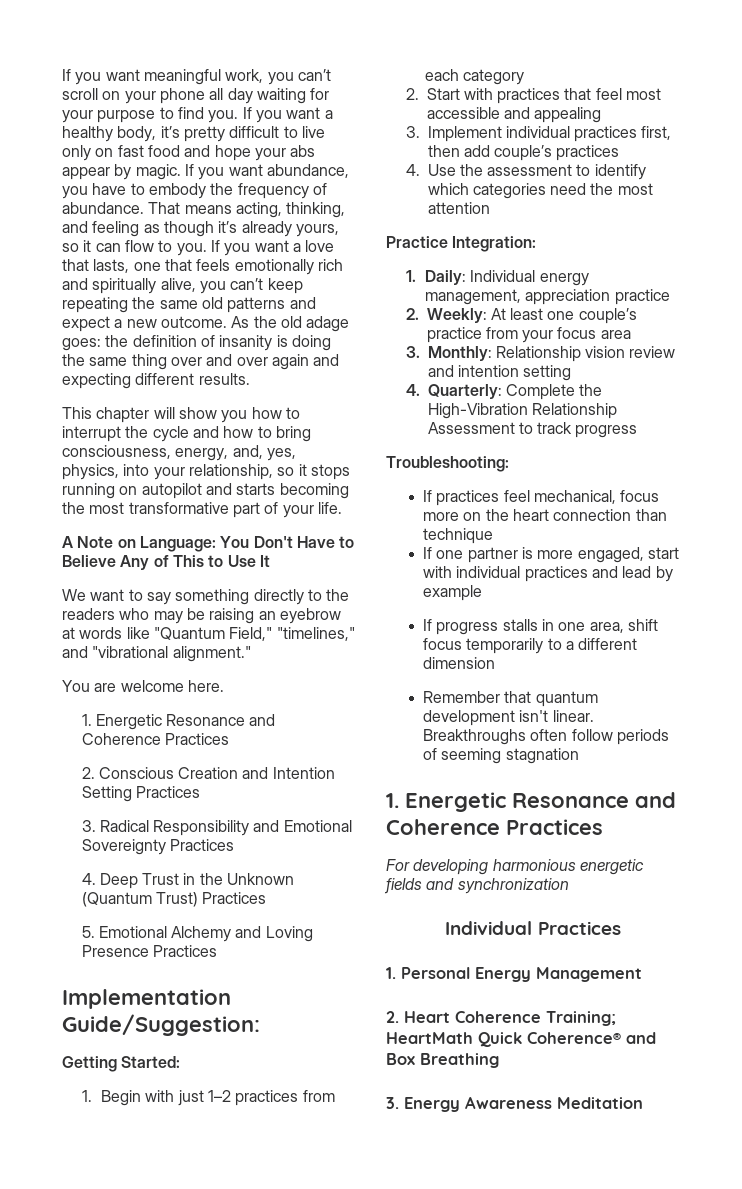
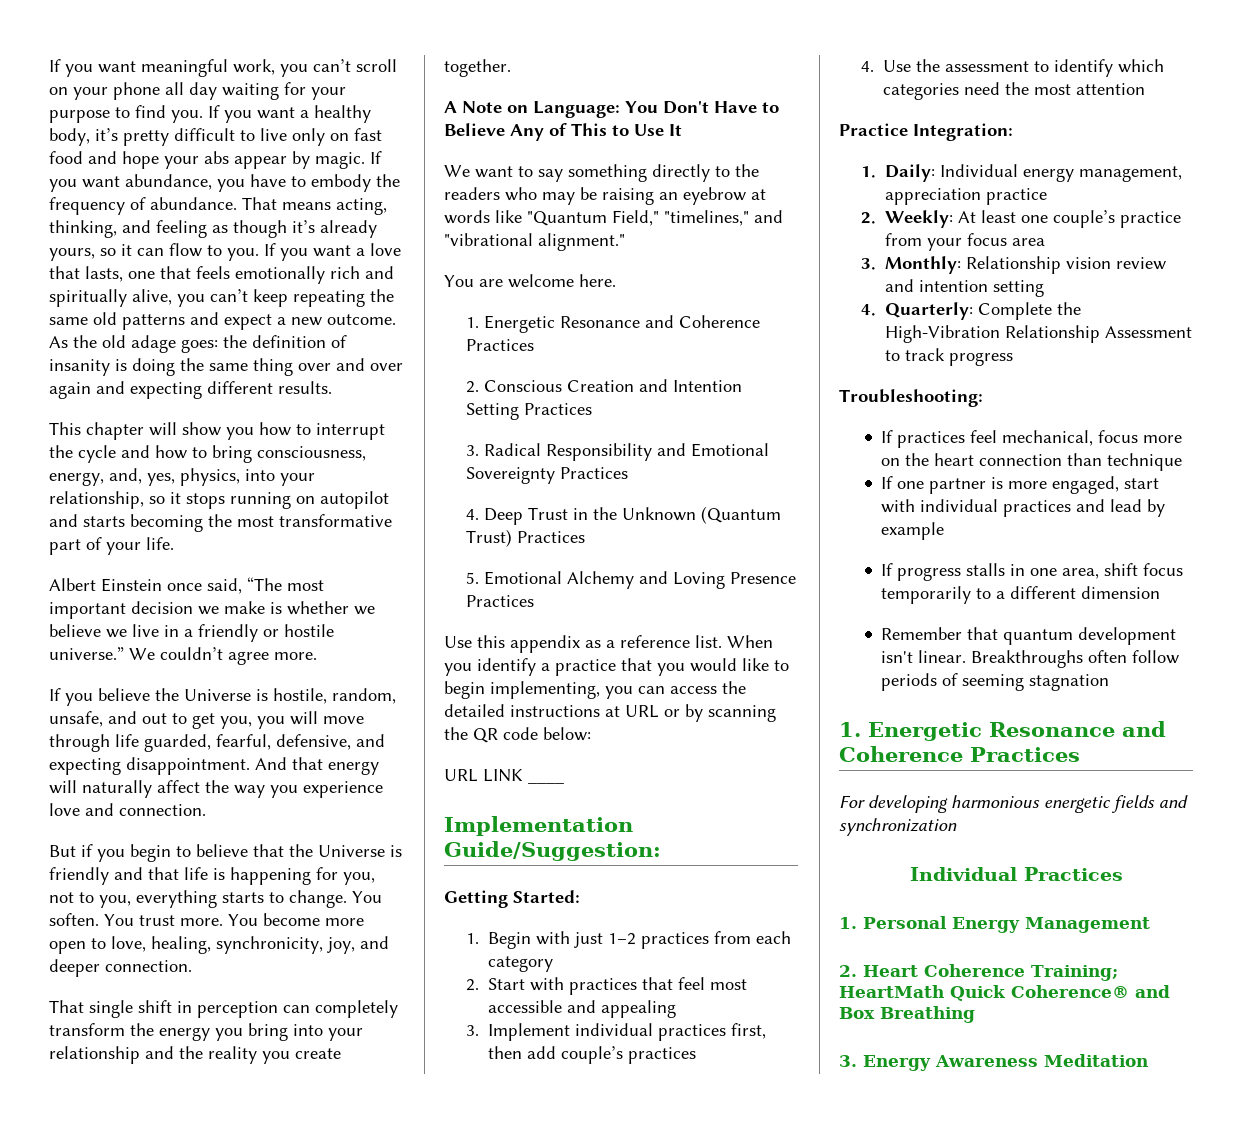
+ Albert Einstein once said, “The most important decision we make is whether we believe we live in a friendly or hostile universe.” We couldn’t agree more.
+ If you believe the Universe is hostile, random, unsafe, and out to get you, you will move through life guarded, fearful, defensive, and expecting disappointment. And that energy will naturally affect the way you experience love and connection.
+ But if you begin to believe that the Universe is friendly and that life is happening for you, not to you, everything starts to change. You soften. You trust more. You become more open to love, healing, synchronicity, joy, and deeper connection.
+ That single shift in perception can completely transform the energy you bring into your relationship and the reality you create together.
+ Use this appendix as a reference list. When you identify a practice that you would like to begin implementing, you can access the detailed instructions at URL or by scanning the QR code below:
+ URL LINK ____

